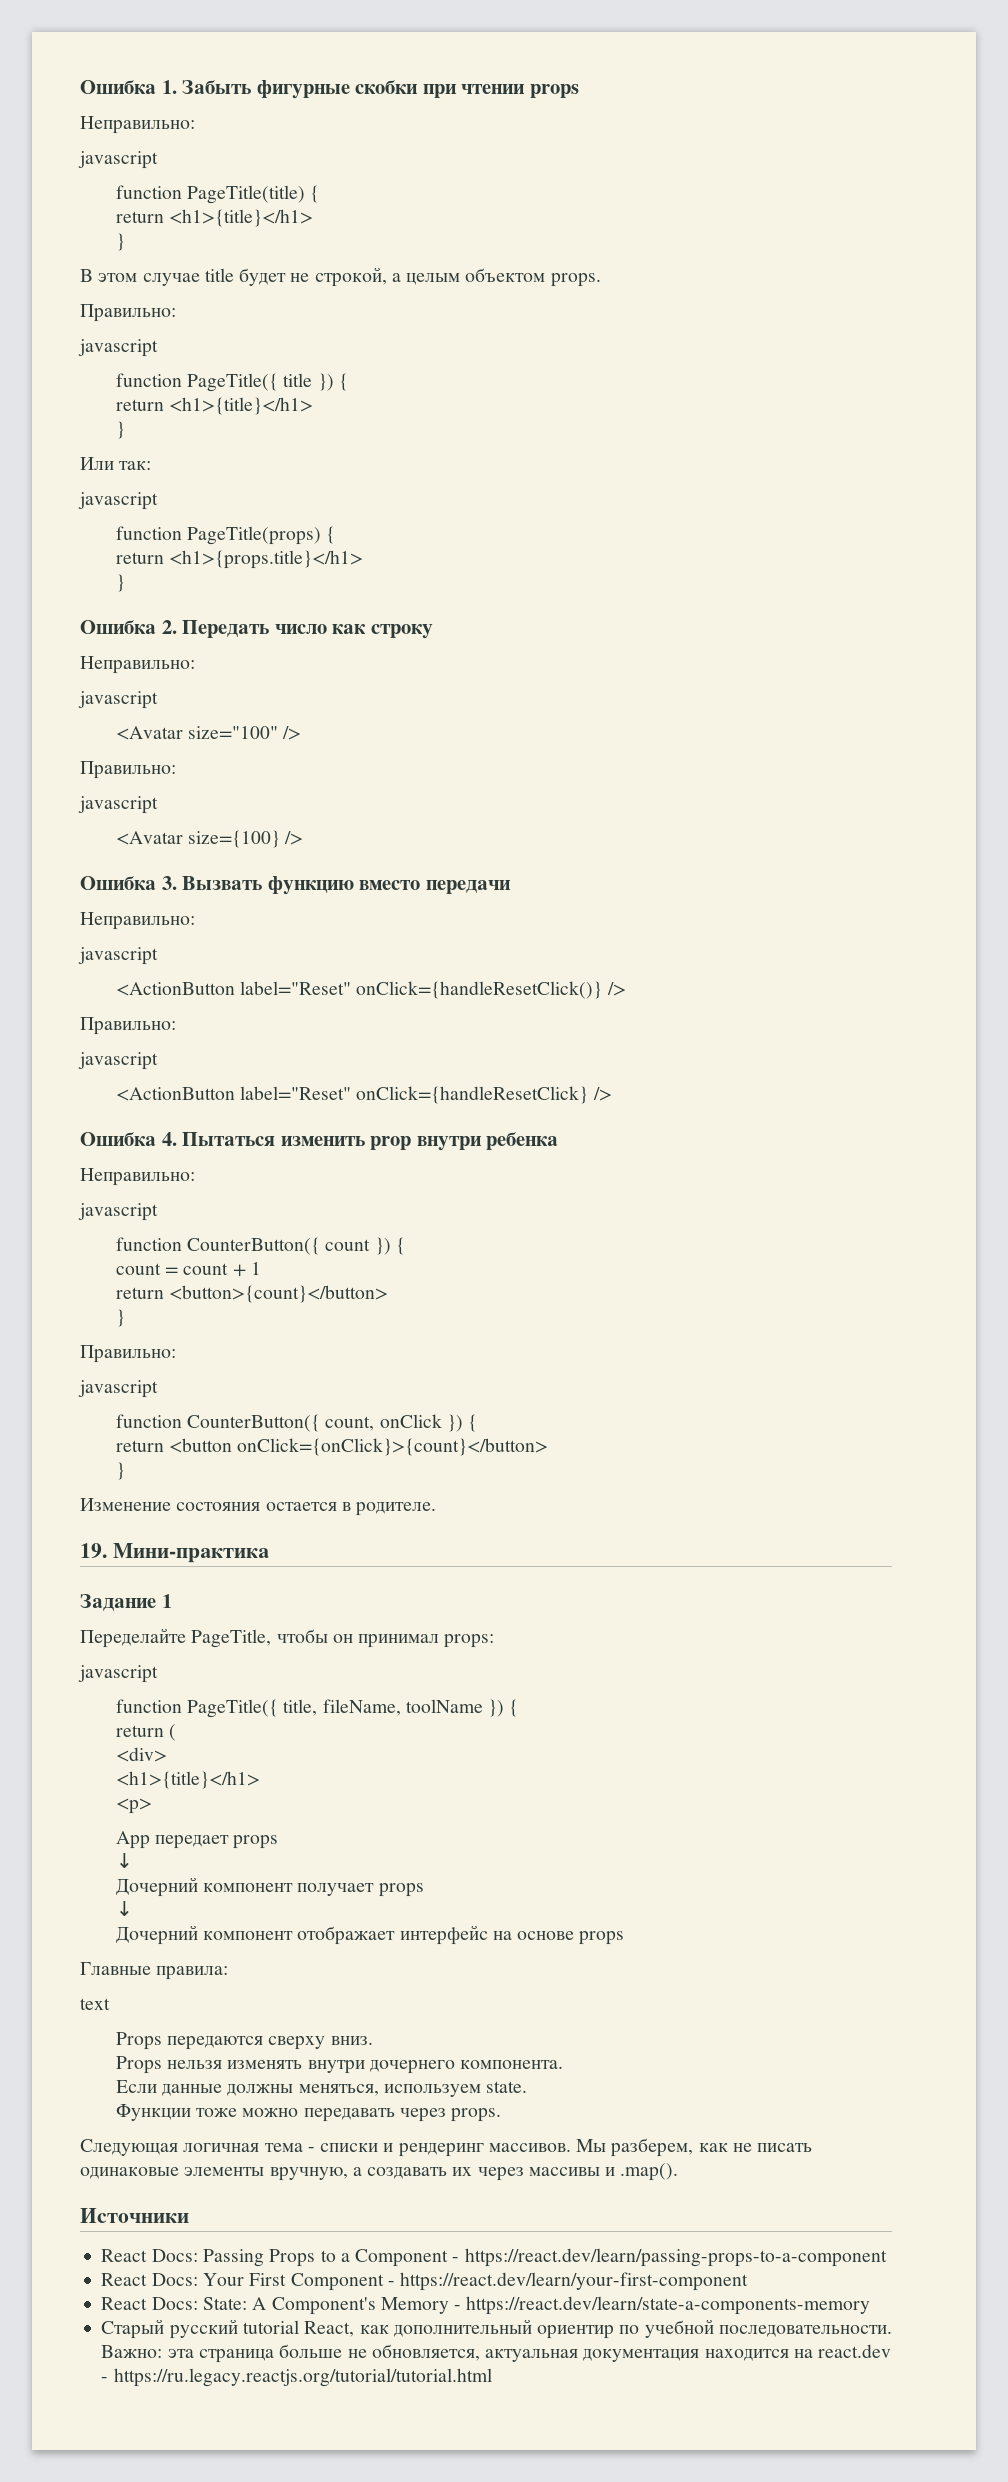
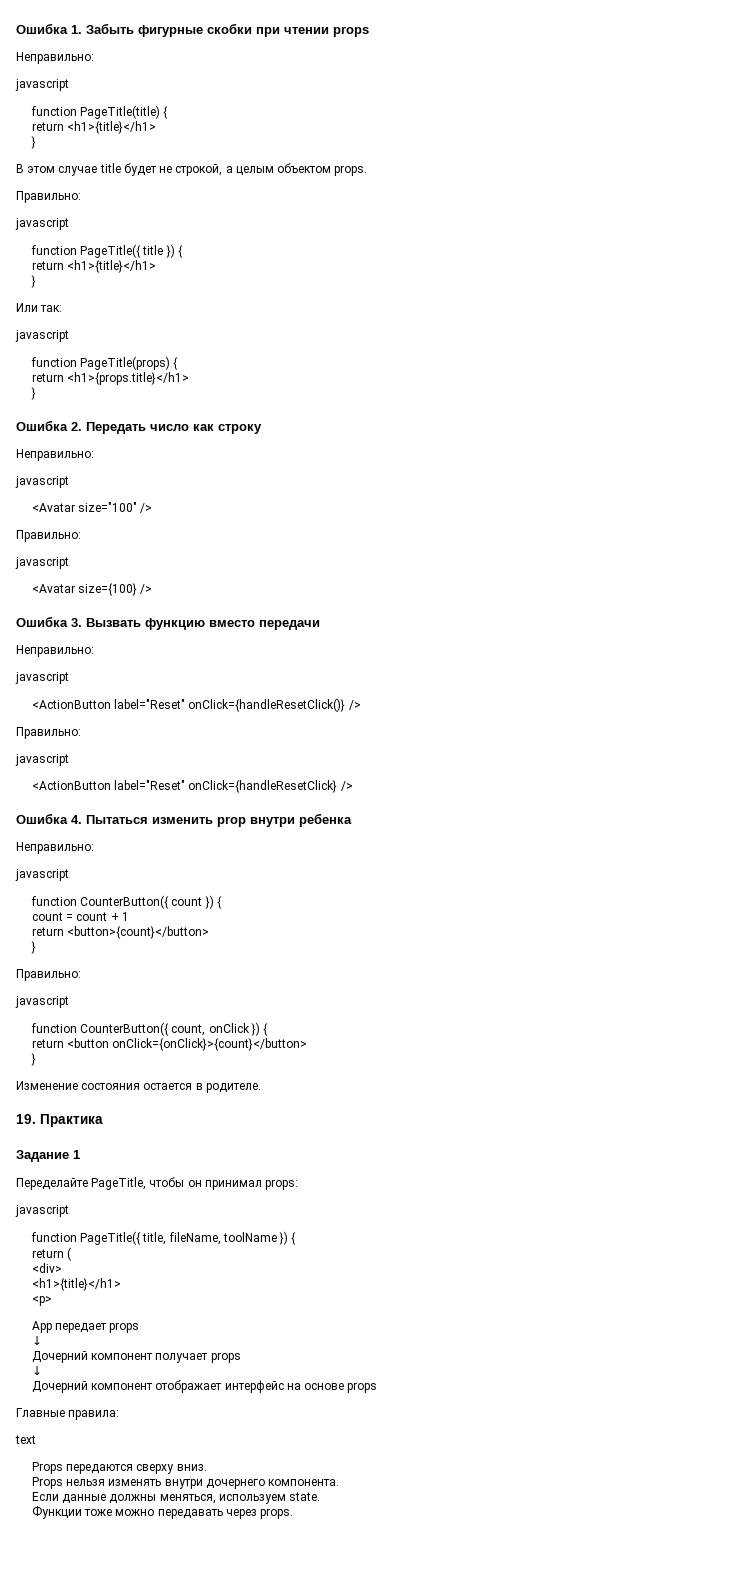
- 19. Мини-практика
+ 19. Практика
- Следующая логичная тема - списки и рендеринг массивов. Мы разберем, как не писать одинаковые элементы вручную, а создавать их через массивы и .map().
- Источники
- React Docs: Passing Props to a Component - https://react.dev/learn/passing-props-to-a-component
- React Docs: Your First Component - https://react.dev/learn/your-first-component
- React Docs: State: A Component's Memory - https://react.dev/learn/state-a-components-memory
- Старый русский tutorial React, как дополнительный ориентир по учебной последовательности. Важно: эта страница больше не обновляется, актуальная документация находится на react.dev - https://ru.legacy.reactjs.org/tutorial/tutorial.html

